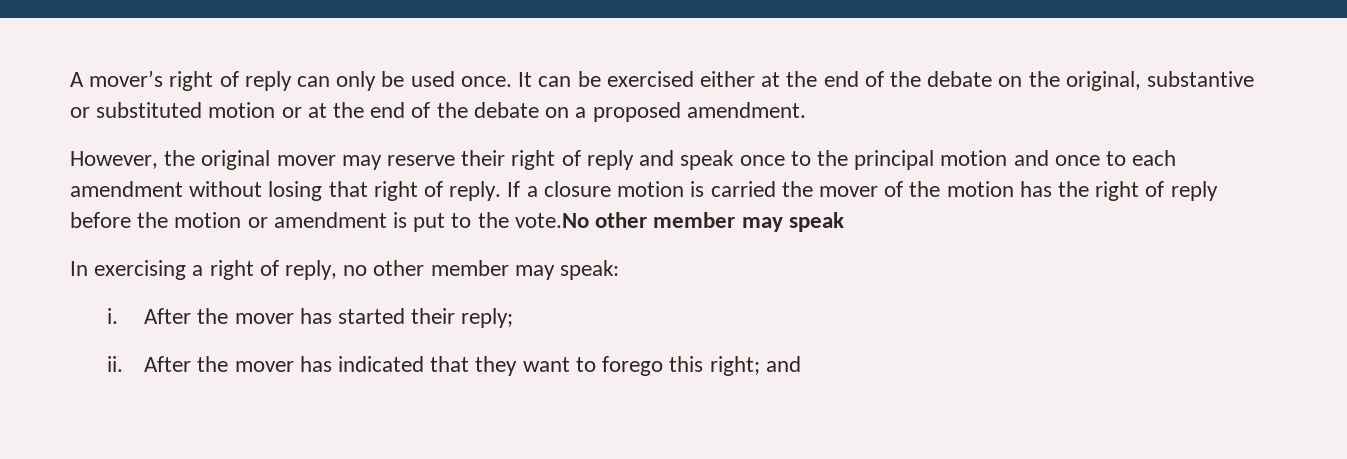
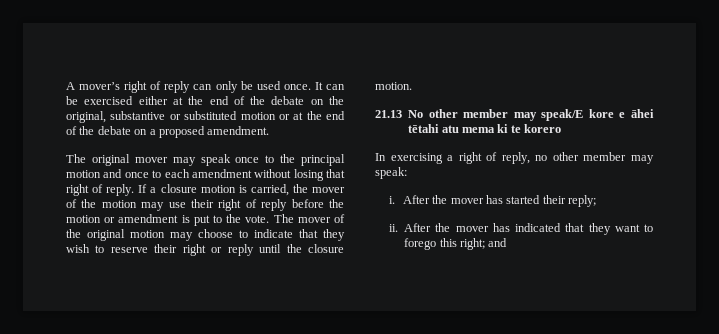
- However, the original mover may reserve their right of reply and speak once to the principal motion and once to each amendment without losing that right of reply.
+ The original mover may speak once to the principal motion and once to each amendment without losing that right of reply.
- If a closure motion is carried the mover of the motion has the right of reply before the motion or amendment is put to the vote.No other member may speak
+ If a closure motion is carried, the mover of the motion may use their right of reply before the motion or amendment is put to the vote. The mover of the original motion may choose to indicate that they wish to reserve their right or reply until the closure motion.
+ 21.13 No other member may speak/E kore e āhei tētahi atu mema ki te korero

